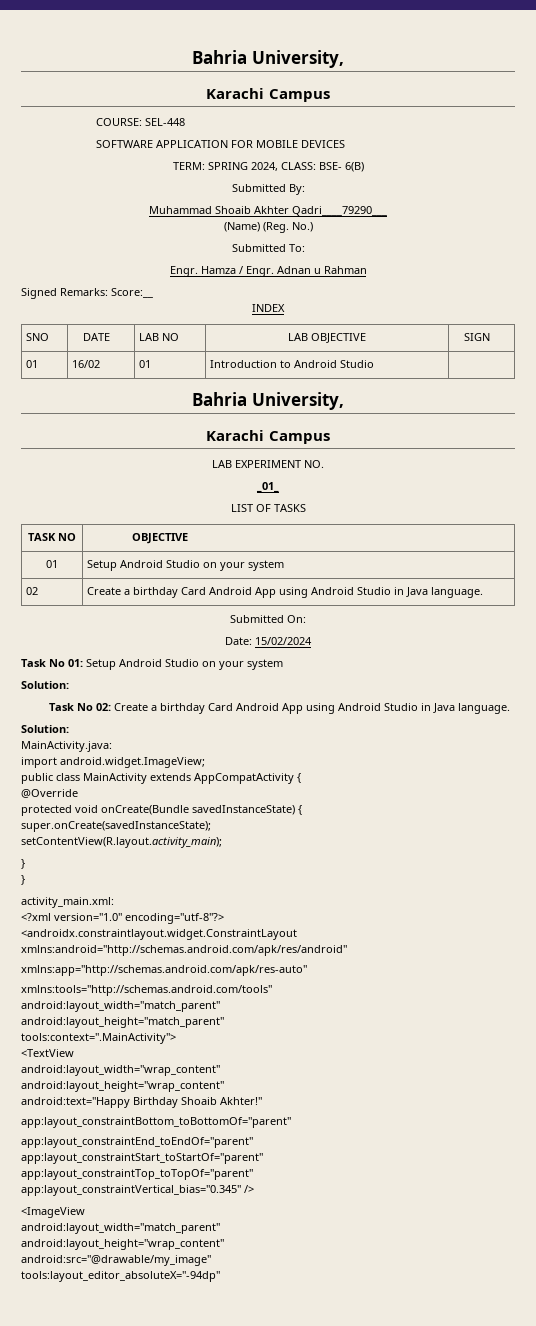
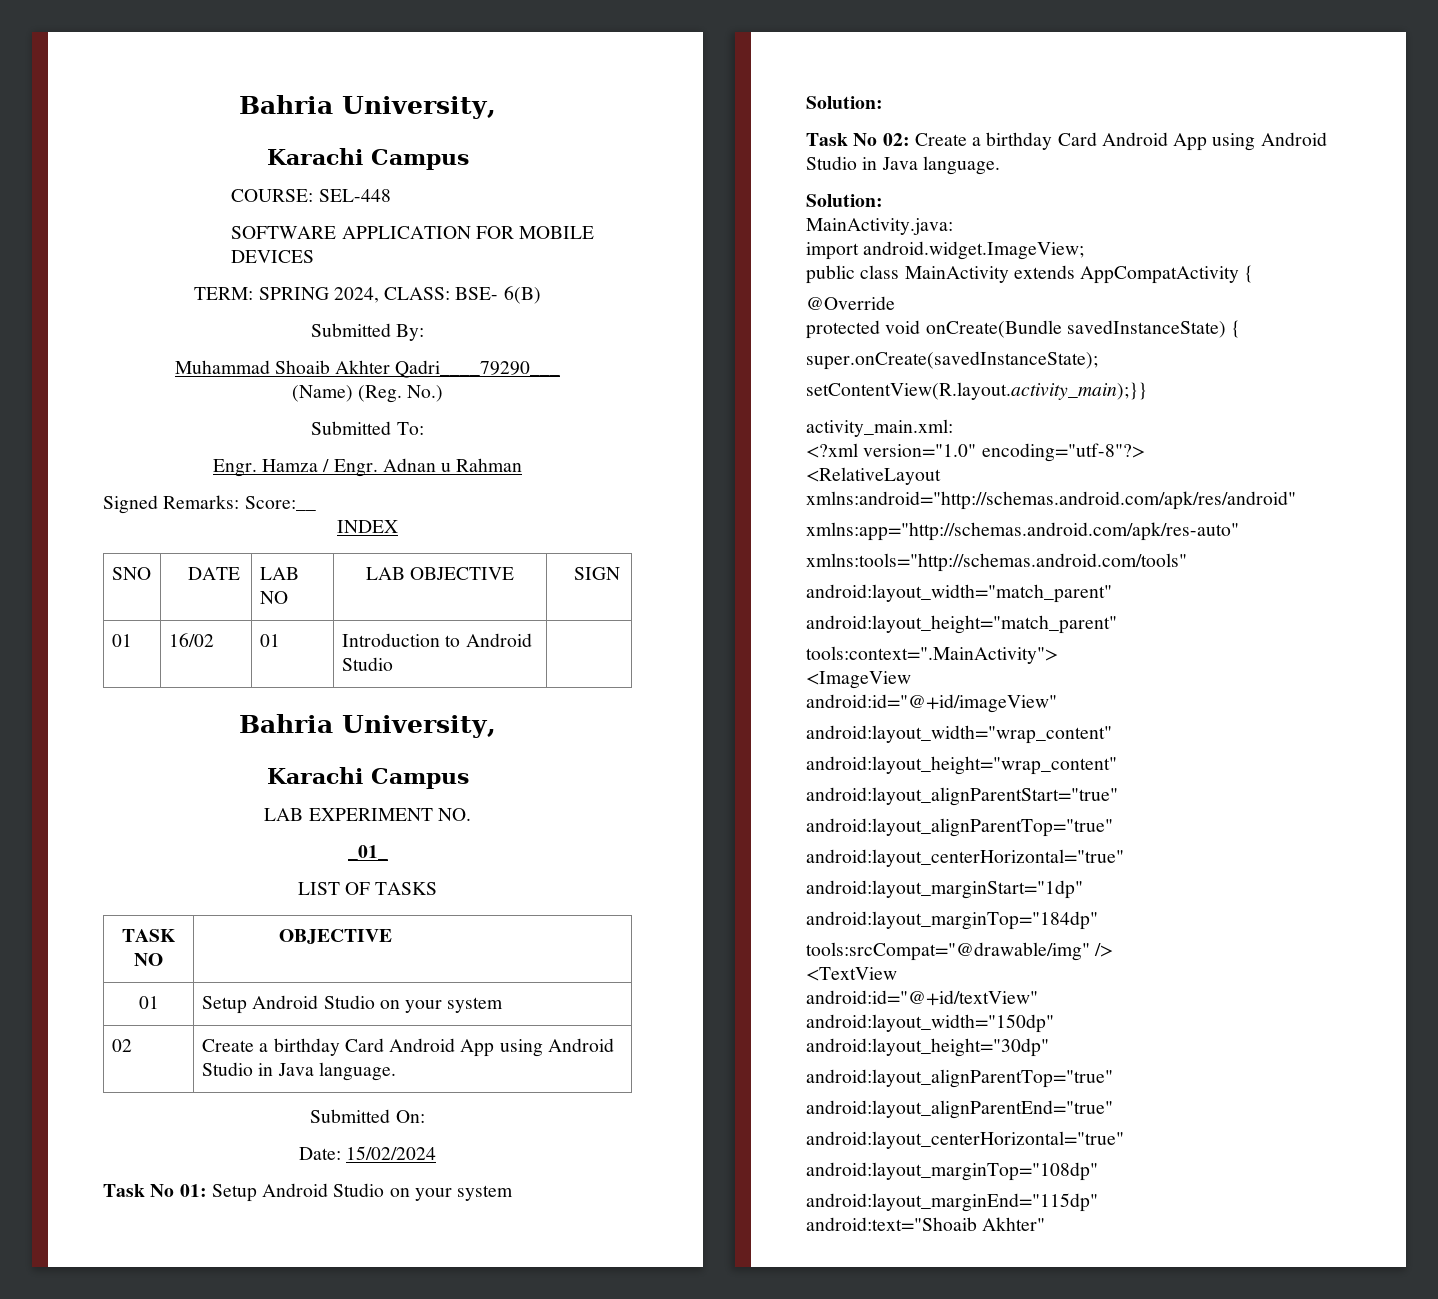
- setContentView(R.layout.activity_main);
- }
- }
+ setContentView(R.layout.activity_main);}}
- <androidx.constraintlayout.widget.ConstraintLayout xmlns:android="http://schemas.android.com/apk/res/android"
+ <RelativeLayout xmlns:android="http://schemas.android.com/apk/res/android"
- <TextView
+ <ImageView
+ android:id="@+id/imageView"
- android:text="Happy Birthday Shoaib Akhter!"
- app:layout_constraintBottom_toBottomOf="parent"
- app:layout_constraintEnd_toEndOf="parent"
- app:layout_constraintStart_toStartOf="parent"
- app:layout_constraintTop_toTopOf="parent"
- app:layout_constraintVertical_bias="0.345" />
- <ImageView
- android:layout_width="match_parent"
- android:layout_height="wrap_content"
- android:src="@drawable/my_image"
- tools:layout_editor_absoluteX="-94dp"
+ android:layout_alignParentStart="true"
+ android:layout_alignParentTop="true"
+ android:layout_centerHorizontal="true"
+ android:layout_marginStart="1dp"
+ android:layout_marginTop="184dp"
+ tools:srcCompat="@drawable/img" />
+ <TextView
+ android:id="@+id/textView"
+ android:layout_width="150dp"
+ android:layout_height="30dp"
+ android:layout_alignParentTop="true"
+ android:layout_alignParentEnd="true"
+ android:layout_centerHorizontal="true"
+ android:layout_marginTop="108dp"
+ android:layout_marginEnd="115dp"
+ android:text="Shoaib Akhter"

